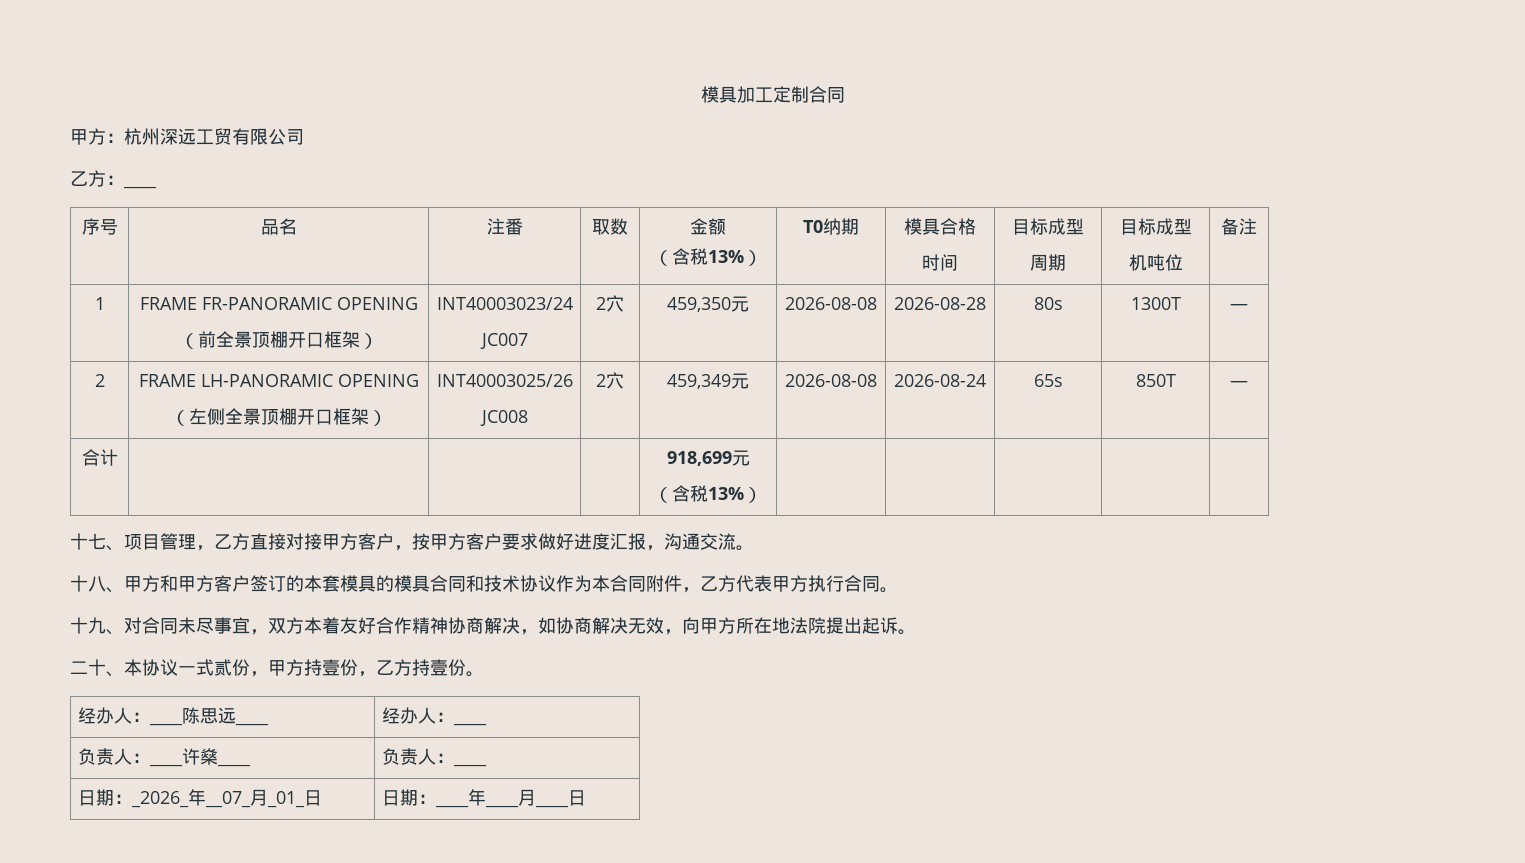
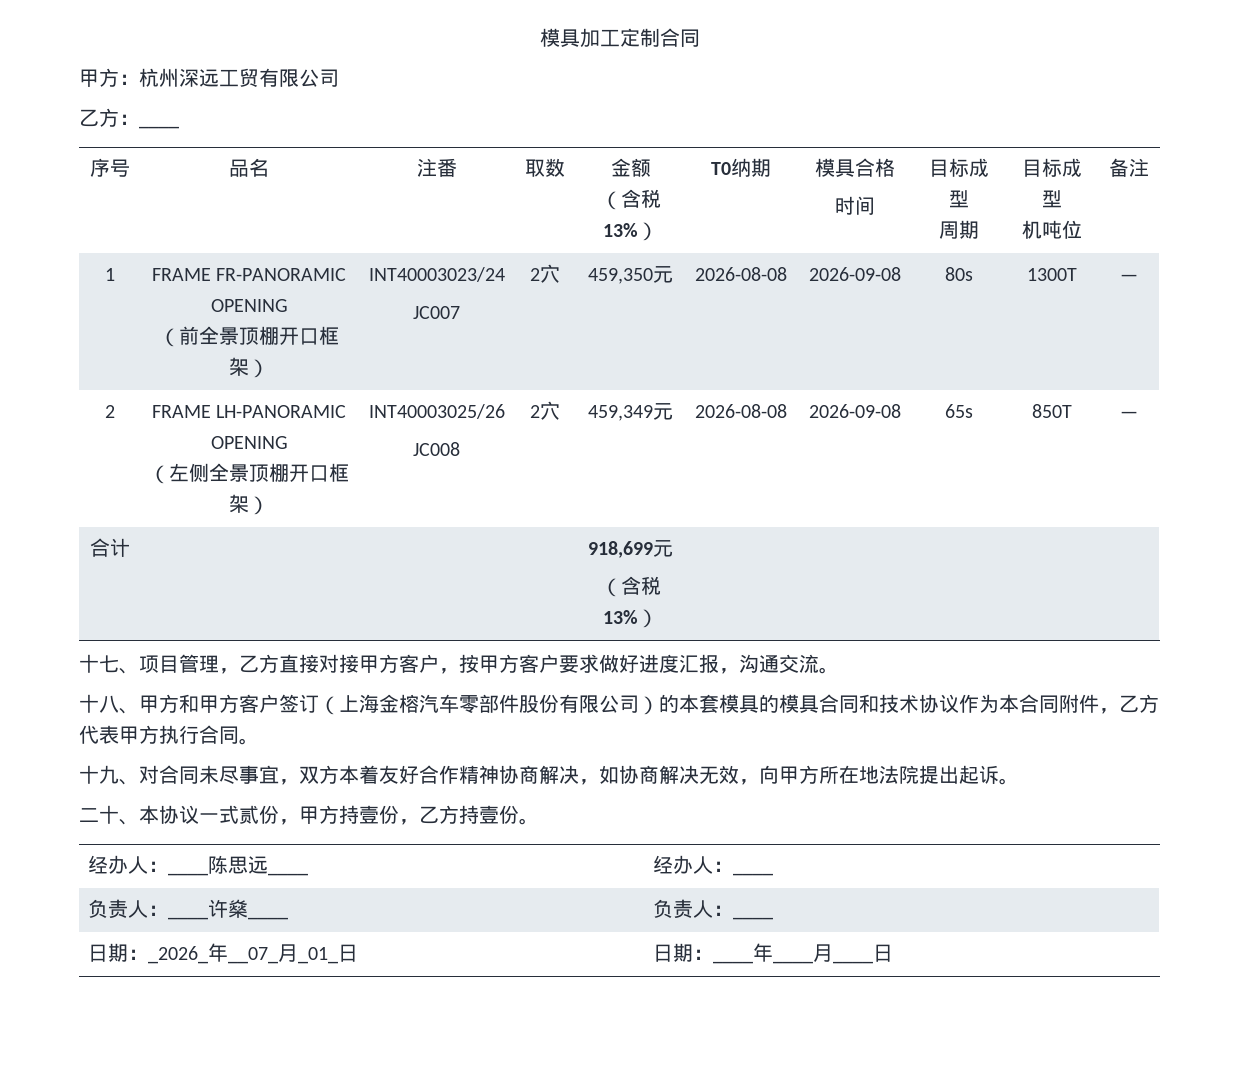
  1 | FRAME FR-PANORAMIC OPENING
  （前全景顶棚开口框架） | INT40003023/24
- JC007 | 2穴 | 459,350元 | 2026-08-08 | 2026-08-28 | 80s | 1300T | —
+ JC007 | 2穴 | 459,350元 | 2026-08-08 | 2026-09-08 | 80s | 1300T | —
  2 | FRAME LH-PANORAMIC OPENING
  （左侧全景顶棚开口框架） | INT40003025/26
- JC008 | 2穴 | 459,349元 | 2026-08-08 | 2026-08-24 | 65s | 850T | —
+ JC008 | 2穴 | 459,349元 | 2026-08-08 | 2026-09-08 | 65s | 850T | —
- 十八、甲方和甲方客户签订的本套模具的模具合同和技术协议作为本合同附件，乙方代表甲方执行合同。
+ 十八、甲方和甲方客户签订（上海金榕汽车零部件股份有限公司）的本套模具的模具合同和技术协议作为本合同附件，乙方代表甲方执行合同。

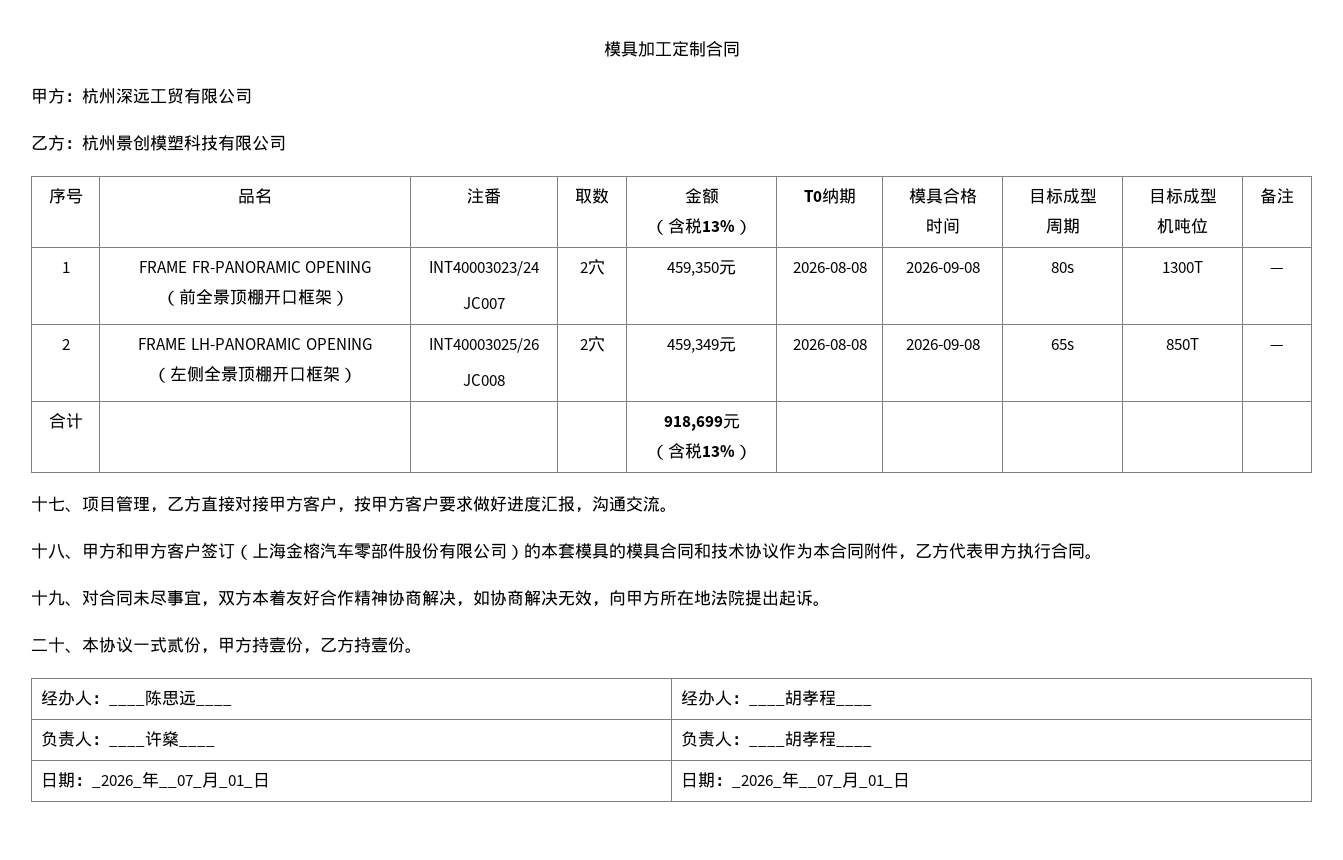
- 乙方：____
+ 乙方：杭州景创模塑科技有限公司
- 经办人：____陈思远____ | 经办人：____
+ 经办人：____陈思远____ | 经办人：____胡孝程____
- 负责人：____许燊____ | 负责人：____
+ 负责人：____许燊____ | 负责人：____胡孝程____
- 日期：_2026_年__07_月_01_日 | 日期：____年____月____日
+ 日期：_2026_年__07_月_01_日 | 日期：_2026_年__07_月_01_日

